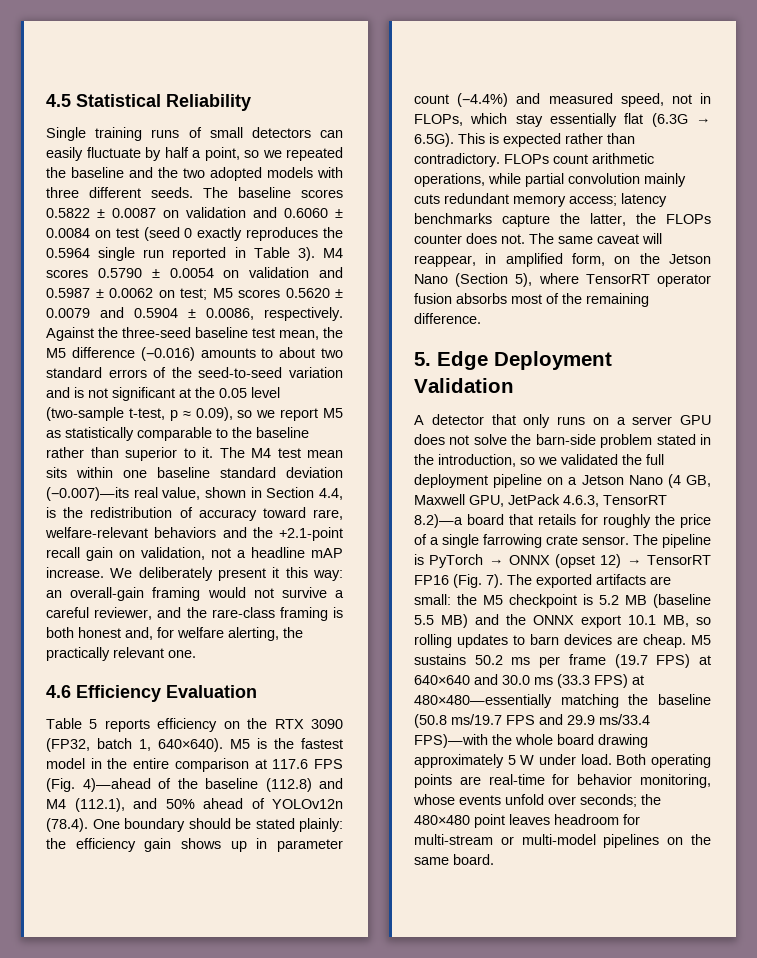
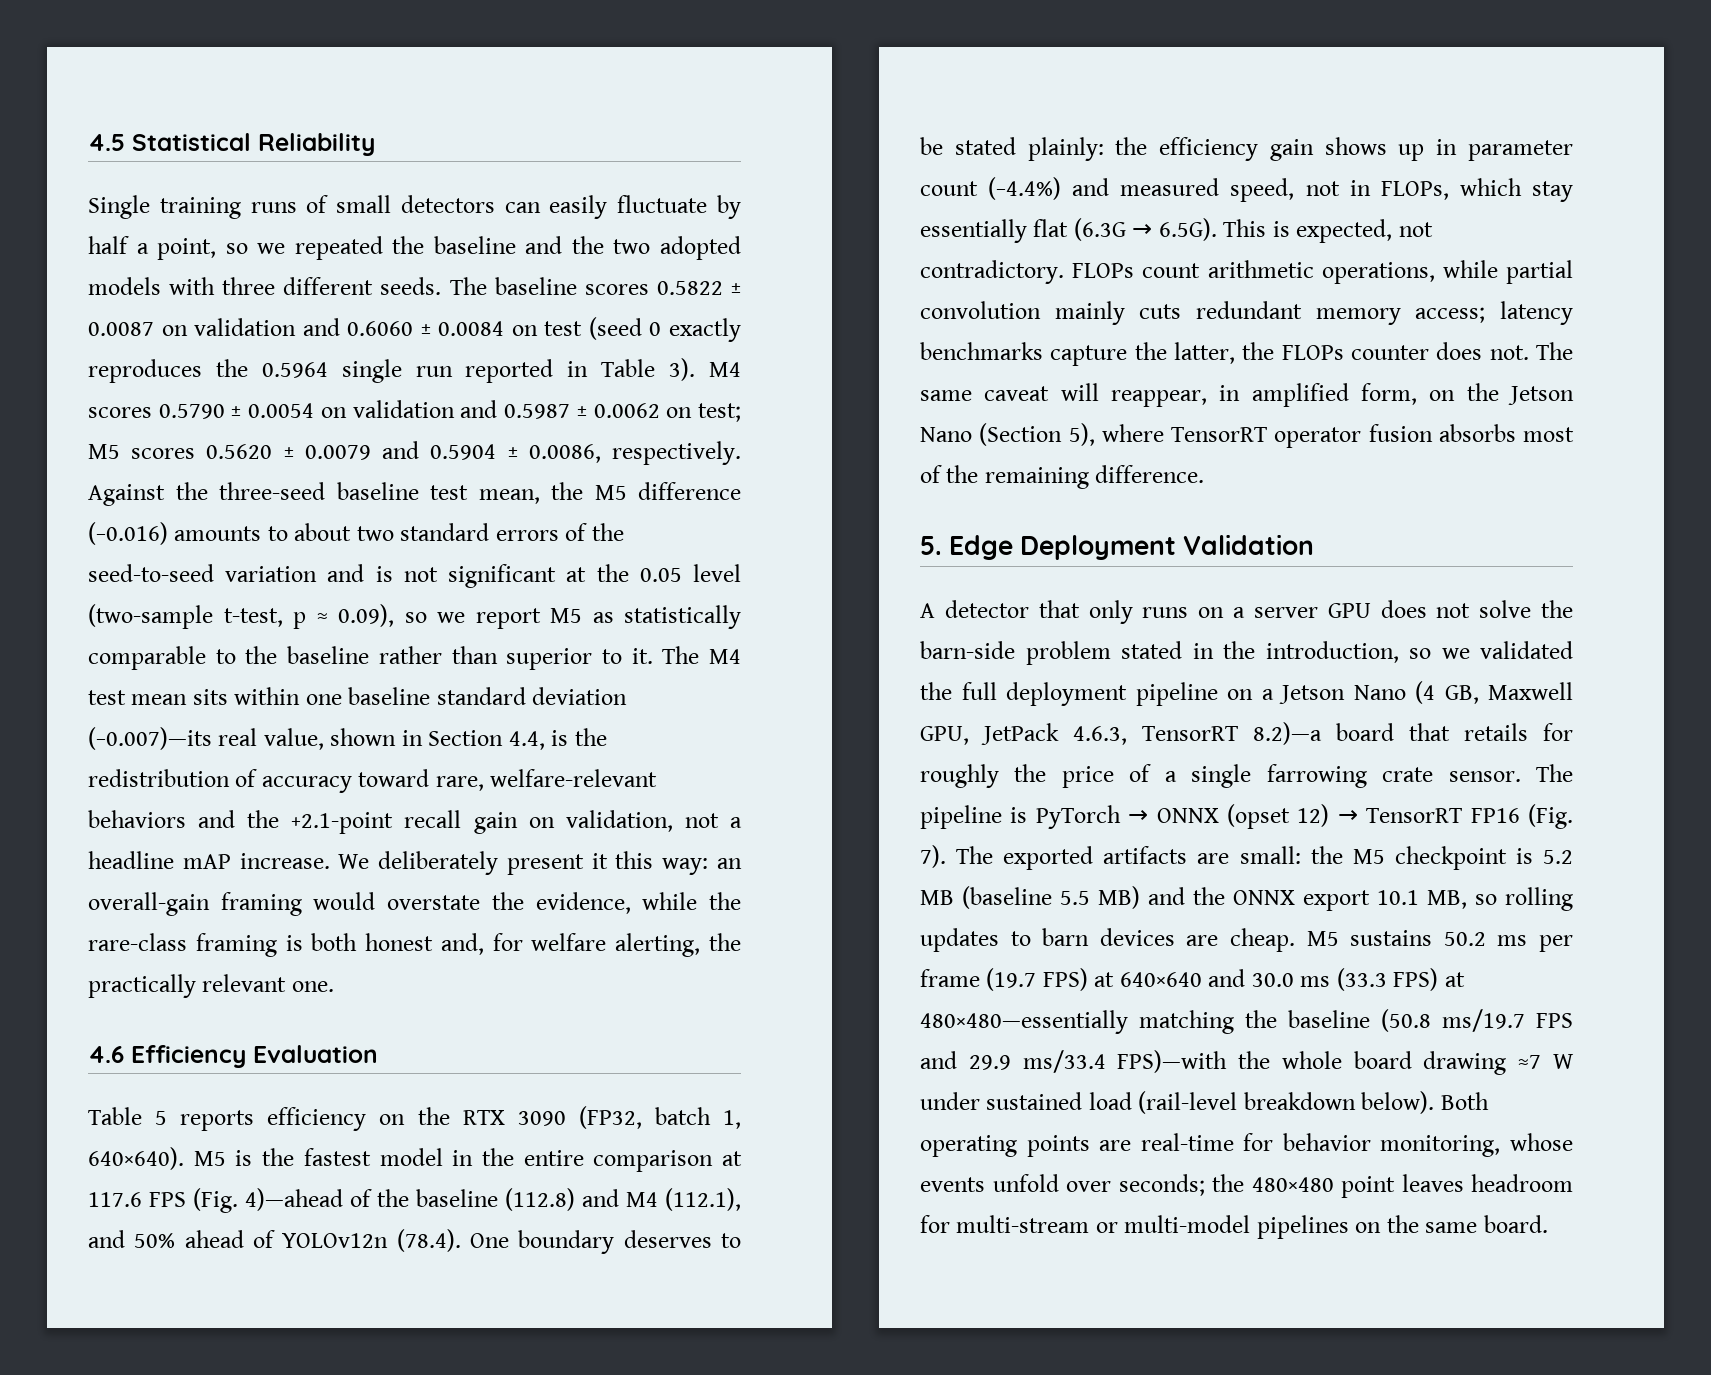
- We deliberately present it this way: an overall-gain framing would not survive a careful reviewer, and the rare-class framing is both honest and, for welfare alerting, the practically relevant one.
+ We deliberately present it this way: an overall-gain framing would overstate the evidence, while the rare-class framing is both honest and, for welfare alerting, the practically relevant one.
- M5 is the fastest model in the entire comparison at 117.6 FPS (Fig. 4)—ahead of the baseline (112.8) and M4 (112.1), and 50% ahead of YOLOv12n (78.4). One boundary should be stated plainly: the efficiency gain shows up in parameter count (−4.4%) and measured speed, not in FLOPs, which stay essentially flat (6.3G → 6.5G). This is expected rather than contradictory.
+ M5 is the fastest model in the entire comparison at 117.6 FPS (Fig. 4)—ahead of the baseline (112.8) and M4 (112.1), and 50% ahead of YOLOv12n (78.4). One boundary deserves to be stated plainly: the efficiency gain shows up in parameter count (−4.4%) and measured speed, not in FLOPs, which stay essentially flat (6.3G → 6.5G). This is expected, not contradictory.
- M5 sustains 50.2 ms per frame (19.7 FPS) at 640×640 and 30.0 ms (33.3 FPS) at 480×480—essentially matching the baseline (50.8 ms/19.7 FPS and 29.9 ms/33.4 FPS)—with the whole board drawing approximately 5 W under load.
+ M5 sustains 50.2 ms per frame (19.7 FPS) at 640×640 and 30.0 ms (33.3 FPS) at 480×480—essentially matching the baseline (50.8 ms/19.7 FPS and 29.9 ms/33.4 FPS)—with the whole board drawing ≈7 W under sustained load (rail-level breakdown below).

